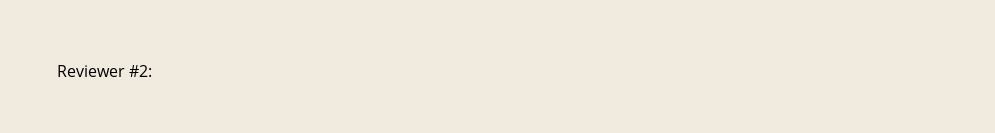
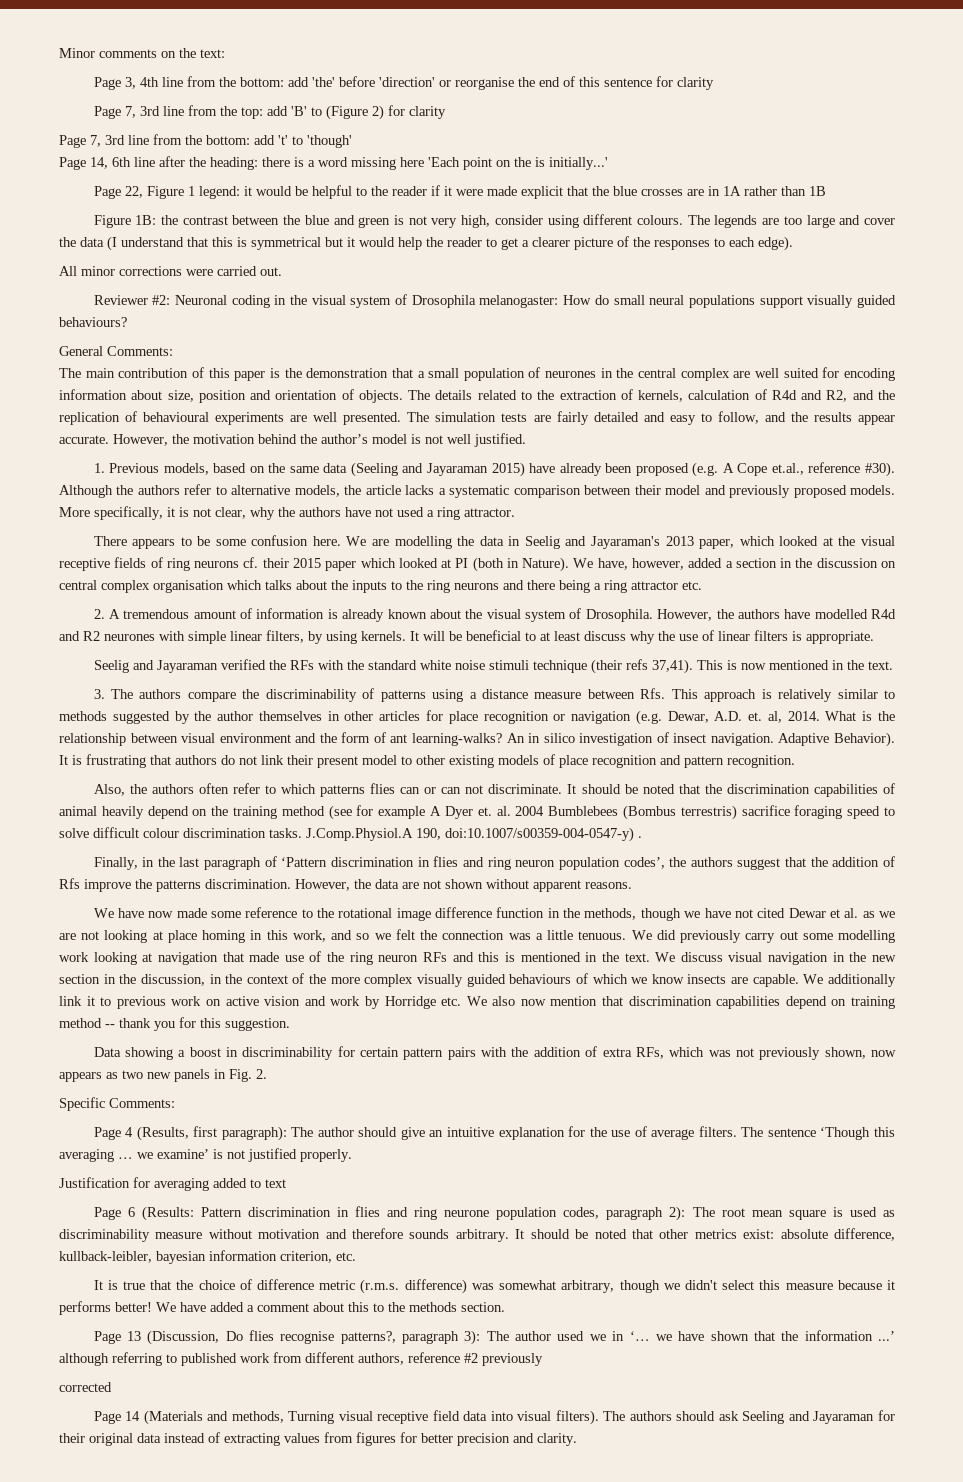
- Reviewer #2:
+ Minor comments on the text:
+ Page 3, 4th line from the bottom: add 'the' before 'direction' or reorganise the end of this sentence for clarity
+ Page 7, 3rd line from the top: add 'B' to (Figure 2) for clarity
+ Page 7, 3rd line from the bottom: add 't' to 'though'
+ Page 14, 6th line after the heading: there is a word missing here 'Each point on the is initially...'
+ Page 22, Figure 1 legend: it would be helpful to the reader if it were made explicit that the blue crosses are in 1A rather than 1B
+ Figure 1B: the contrast between the blue and green is not very high, consider using different colours. The legends are too large and cover the data (I understand that this is symmetrical but it would help the reader to get a clearer picture of the responses to each edge).
+ All minor corrections were carried out.
+ Reviewer #2: Neuronal coding in the visual system of Drosophila melanogaster: How do small neural populations support visually guided behaviours?
+ General Comments:
+ The main contribution of this paper is the demonstration that a small population of neurones in the central complex are well suited for encoding information about size, position and orientation of objects. The details related to the extraction of kernels, calculation of R4d and R2, and the replication of behavioural experiments are well presented. The simulation tests are fairly detailed and easy to follow, and the results appear accurate. However, the motivation behind the author’s model is not well justified.
+ 1. Previous models, based on the same data (Seeling and Jayaraman 2015) have already been proposed (e.g. A Cope et.al., reference #30). Although the authors refer to alternative models, the article lacks a systematic comparison between their model and previously proposed models. More specifically, it is not clear, why the authors have not used a ring attractor.
+ There appears to be some confusion here. We are modelling the data in Seelig and Jayaraman's 2013 paper, which looked at the visual receptive fields of ring neurons cf. their 2015 paper which looked at PI (both in Nature). We have, however, added a section in the discussion on central complex organisation which talks about the inputs to the ring neurons and there being a ring attractor etc.
+ 2. A tremendous amount of information is already known about the visual system of Drosophila. However, the authors have modelled R4d and R2 neurones with simple linear filters, by using kernels. It will be beneficial to at least discuss why the use of linear filters is appropriate.
+ Seelig and Jayaraman verified the RFs with the standard white noise stimuli technique (their refs 37,41). This is now mentioned in the text.
+ 3. The authors compare the discriminability of patterns using a distance measure between Rfs. This approach is relatively similar to methods suggested by the author themselves in other articles for place recognition or navigation (e.g. Dewar, A.D. et. al, 2014. What is the relationship between visual environment and the form of ant learning-walks? An in silico investigation of insect navigation. Adaptive Behavior). It is frustrating that authors do not link their present model to other existing models of place recognition and pattern recognition.
+ Also, the authors often refer to which patterns flies can or can not discriminate. It should be noted that the discrimination capabilities of animal heavily depend on the training method (see for example A Dyer et. al. 2004 Bumblebees (Bombus terrestris) sacrifice foraging speed to solve difficult colour discrimination tasks. J.Comp.Physiol.A 190, doi:10.1007/s00359-004-0547-y) .
+ Finally, in the last paragraph of ‘Pattern discrimination in flies and ring neuron population codes’, the authors suggest that the addition of Rfs improve the patterns discrimination. However, the data are not shown without apparent reasons.
+ We have now made some reference to the rotational image difference function in the methods, though we have not cited Dewar et al. as we are not looking at place homing in this work, and so we felt the connection was a little tenuous. We did previously carry out some modelling work looking at navigation that made use of the ring neuron RFs and this is mentioned in the text. We discuss visual navigation in the new section in the discussion, in the context of the more complex visually guided behaviours of which we know insects are capable. We additionally link it to previous work on active vision and work by Horridge etc. We also now mention that discrimination capabilities depend on training method -- thank you for this suggestion.
+ Data showing a boost in discriminability for certain pattern pairs with the addition of extra RFs, which was not previously shown, now appears as two new panels in Fig. 2.
+ Specific Comments:
+ Page 4 (Results, first paragraph): The author should give an intuitive explanation for the use of average filters. The sentence ‘Though this averaging … we examine’ is not justified properly.
+ Justification for averaging added to text
+ Page 6 (Results: Pattern discrimination in flies and ring neurone population codes, paragraph 2): The root mean square is used as discriminability measure without motivation and therefore sounds arbitrary. It should be noted that other metrics exist: absolute difference, kullback-leibler, bayesian information criterion, etc.
+ It is true that the choice of difference metric (r.m.s. difference) was somewhat arbitrary, though we didn't select this measure because it performs better! We have added a comment about this to the methods section.
+ Page 13 (Discussion, Do flies recognise patterns?, paragraph 3): The author used we in ‘… we have shown that the information ...’ although referring to published work from different authors, reference #2 previously
+ corrected
+ Page 14 (Materials and methods, Turning visual receptive field data into visual filters). The authors should ask Seeling and Jayaraman for their original data instead of extracting values from figures for better precision and clarity.

